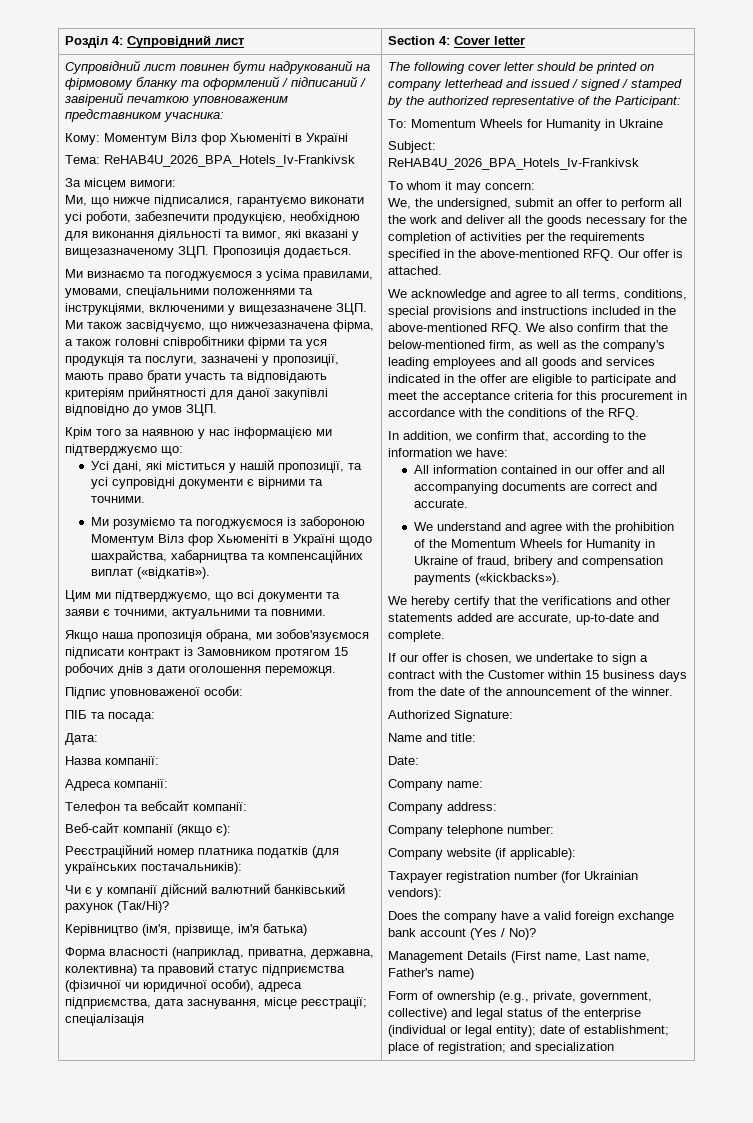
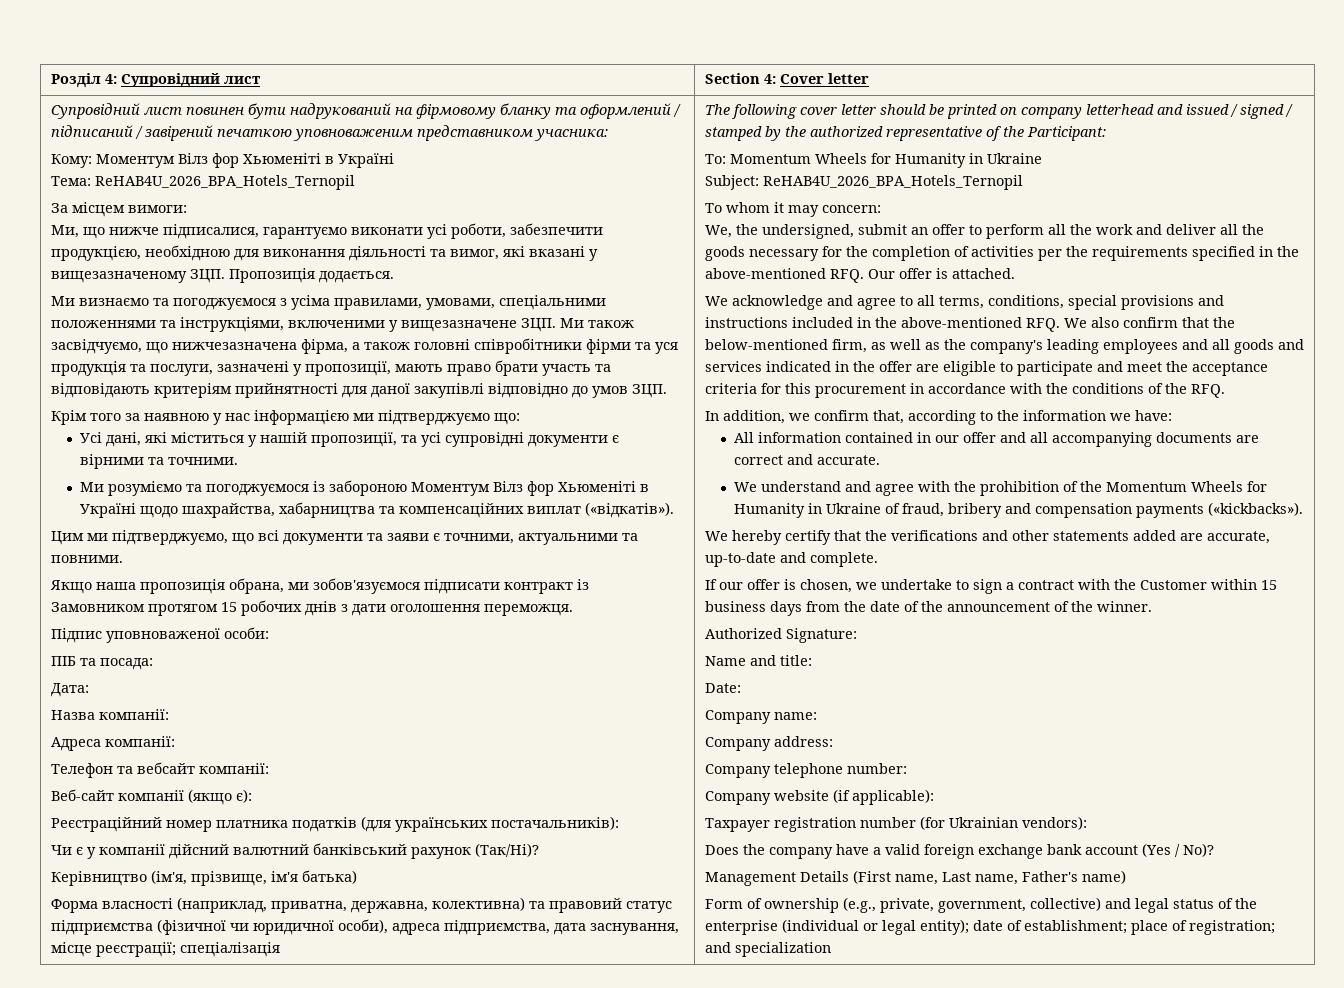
- Тема: ReHAB4U_2026_BPA_Hotels_Iv-Frankivsk
+ Тема: ReHAB4U_2026_BPA_Hotels_Ternopil
- Subject: ReHAB4U_2026_BPA_Hotels_Iv-Frankivsk
+ Subject: ReHAB4U_2026_BPA_Hotels_Ternopil

